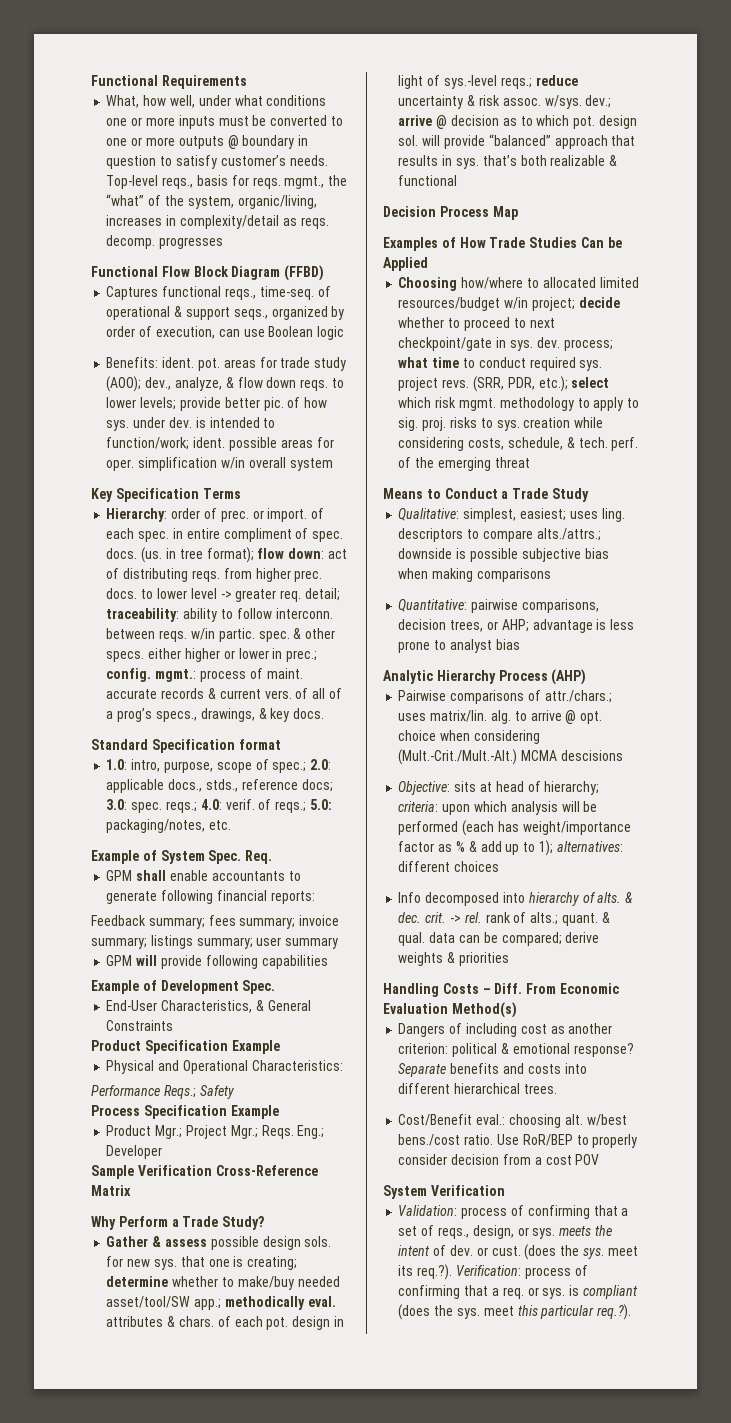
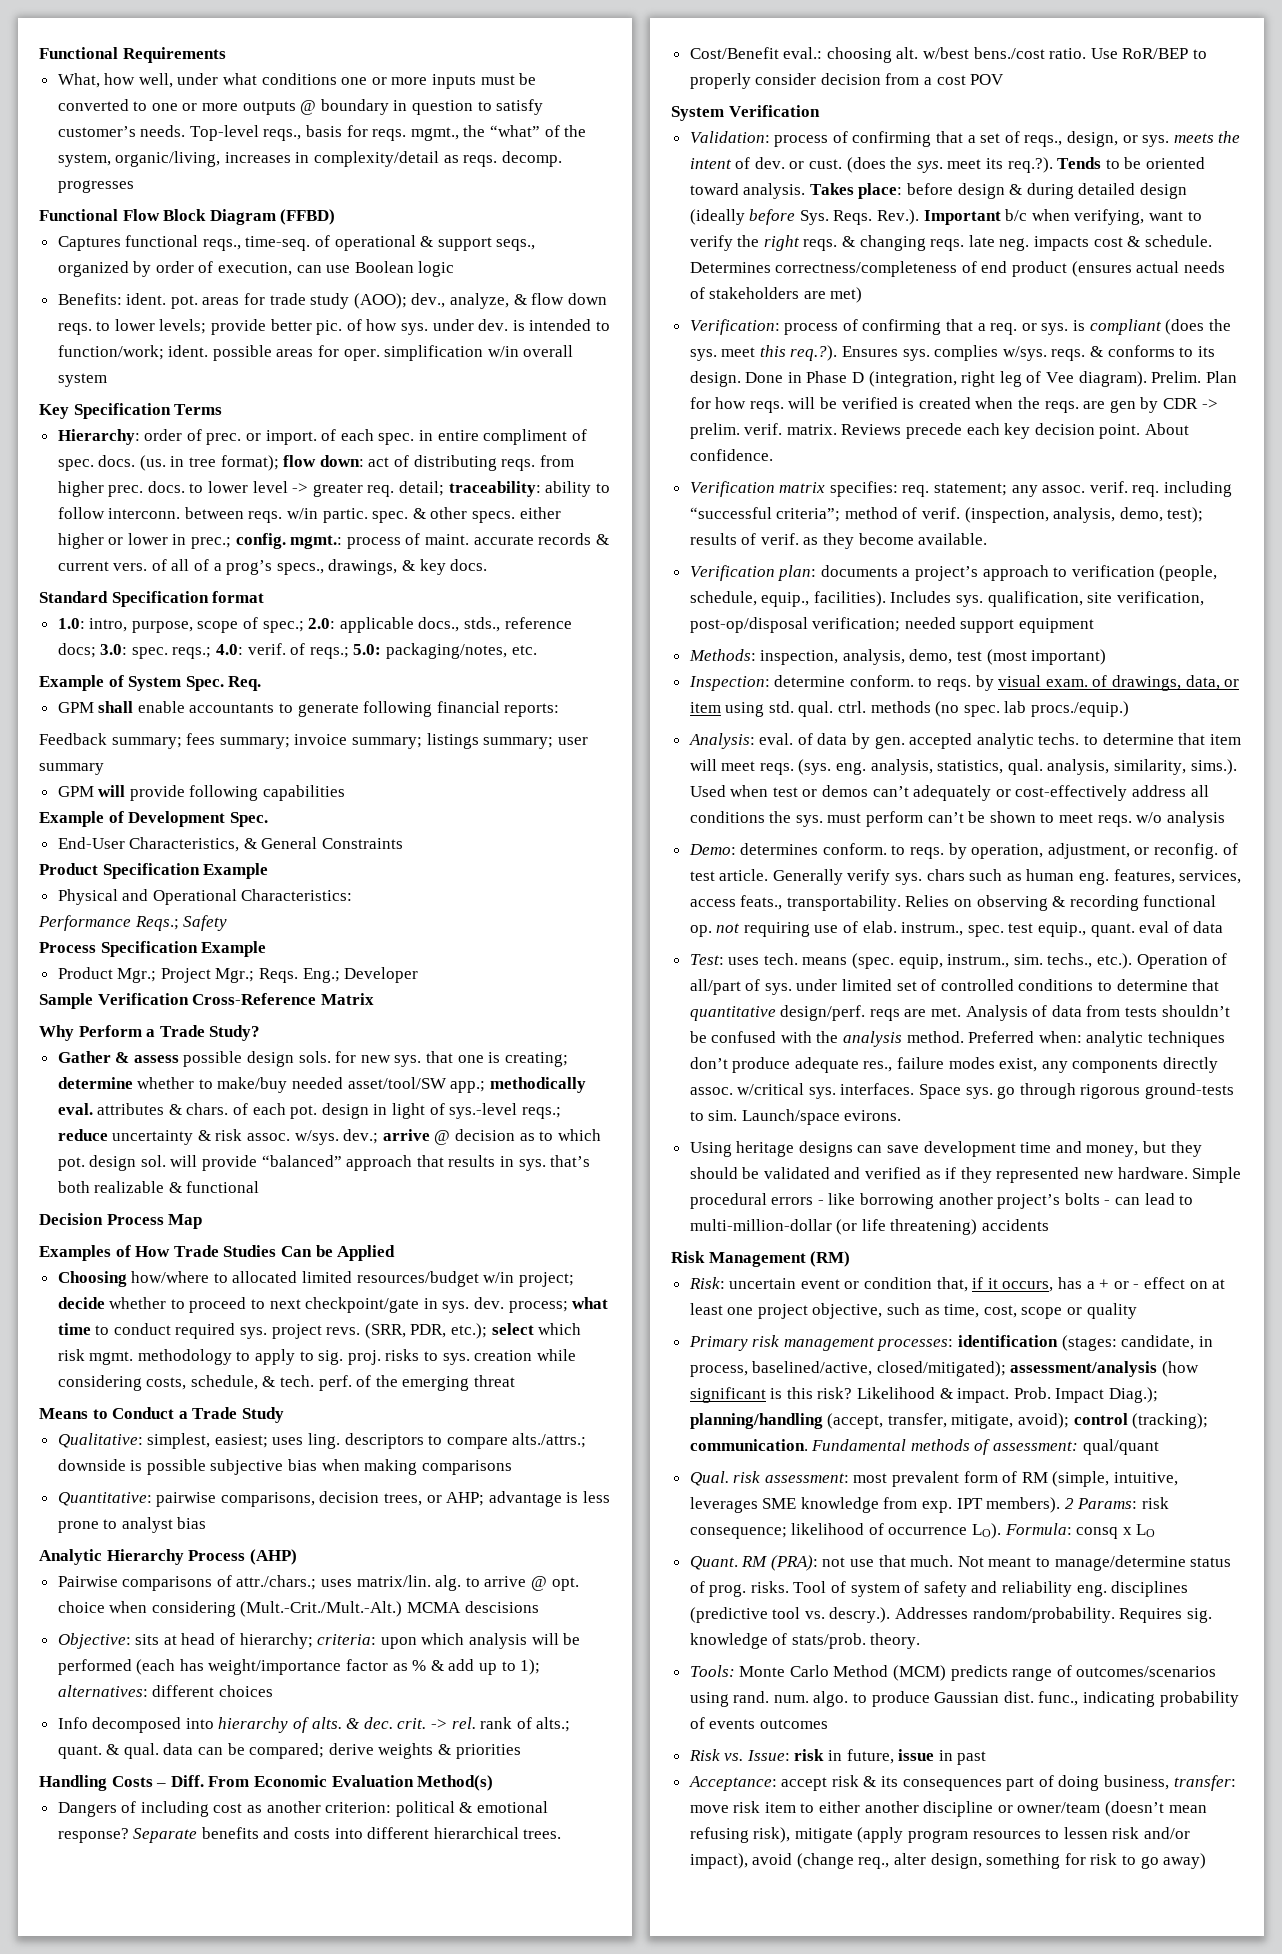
- (does the sys. meet its req.?). Verification: process of confirming that a req. or sys. is compliant (does the sys. meet this particular req.?).
+ (does the sys. meet its req.?). Tends to be oriented toward analysis. Takes place: before design & during detailed design (ideally before Sys. Reqs. Rev.). Important b/c when verifying, want to verify the right reqs. & changing reqs. late neg. impacts cost & schedule. Determines correctness/completeness of end product (ensures actual needs of stakeholders are met)
+ Verification: process of confirming that a req. or sys. is compliant (does the sys. meet this req.?). Ensures sys. complies w/sys. reqs. & conforms to its design. Done in Phase D (integration, right leg of Vee diagram). Prelim. Plan for how reqs. will be verified is created when the reqs. are gen by CDR -> prelim. verif. matrix. Reviews precede each key decision point. About confidence.
+ Verification matrix specifies: req. statement; any assoc. verif. req. including “successful criteria”; method of verif. (inspection, analysis, demo, test); results of verif. as they become available.
+ Verification plan: documents a project’s approach to verification (people, schedule, equip., facilities). Includes sys. qualification, site verification, post-op/disposal verification; needed support equipment
+ Methods: inspection, analysis, demo, test (most important)
+ Inspection: determine conform. to reqs. by visual exam. of drawings, data, or item using std. qual. ctrl. methods (no spec. lab procs./equip.)
+ Analysis: eval. of data by gen. accepted analytic techs. to determine that item will meet reqs. (sys. eng. analysis, statistics, qual. analysis, similarity, sims.). Used when test or demos can’t adequately or cost-effectively address all conditions the sys. must perform can’t be shown to meet reqs. w/o analysis
+ Demo: determines conform. to reqs. by operation, adjustment, or reconfig. of test article. Generally verify sys. chars such as human eng. features, services, access feats., transportability. Relies on observing & recording functional op. not requiring use of elab. instrum., spec. test equip., quant. eval of data
+ Test: uses tech. means (spec. equip, instrum., sim. techs., etc.). Operation of all/part of sys. under limited set of controlled conditions to determine that quantitative design/perf. reqs are met. Analysis of data from tests shouldn’t be confused with the analysis method. Preferred when: analytic techniques don’t produce adequate res., failure modes exist, any components directly assoc. w/critical sys. interfaces. Space sys. go through rigorous ground-tests to sim. Launch/space evirons.
+ Using heritage designs can save development time and money, but they should be validated and verified as if they represented new hardware. Simple procedural errors - like borrowing another project’s bolts - can lead to multi-million-dollar (or life threatening) accidents
+ Risk Management (RM)
+ Risk: uncertain event or condition that, if it occurs, has a + or - effect on at least one project objective, such as time, cost, scope or quality
+ Primary risk management processes: identification (stages: candidate, in process, baselined/active, closed/mitigated); assessment/analysis (how significant is this risk? Likelihood & impact. Prob. Impact Diag.); planning/handling (accept, transfer, mitigate, avoid); control (tracking); communication. Fundamental methods of assessment: qual/quant
+ Qual. risk assessment: most prevalent form of RM (simple, intuitive, leverages SME knowledge from exp. IPT members). 2 Params: risk consequence; likelihood of occurrence LO). Formula: consq x LO
+ Quant. RM (PRA): not use that much. Not meant to manage/determine status of prog. risks. Tool of system of safety and reliability eng. disciplines (predictive tool vs. descry.). Addresses random/probability. Requires sig. knowledge of stats/prob. theory.
+ Tools: Monte Carlo Method (MCM) predicts range of outcomes/scenarios using rand. num. algo. to produce Gaussian dist. func., indicating probability of events outcomes
+ Risk vs. Issue: risk in future, issue in past
+ Acceptance: accept risk & its consequences part of doing business, transfer: move risk item to either another discipline or owner/team (doesn’t mean refusing risk), mitigate (apply program resources to lessen risk and/or impact), avoid (change req., alter design, something for risk to go away)

